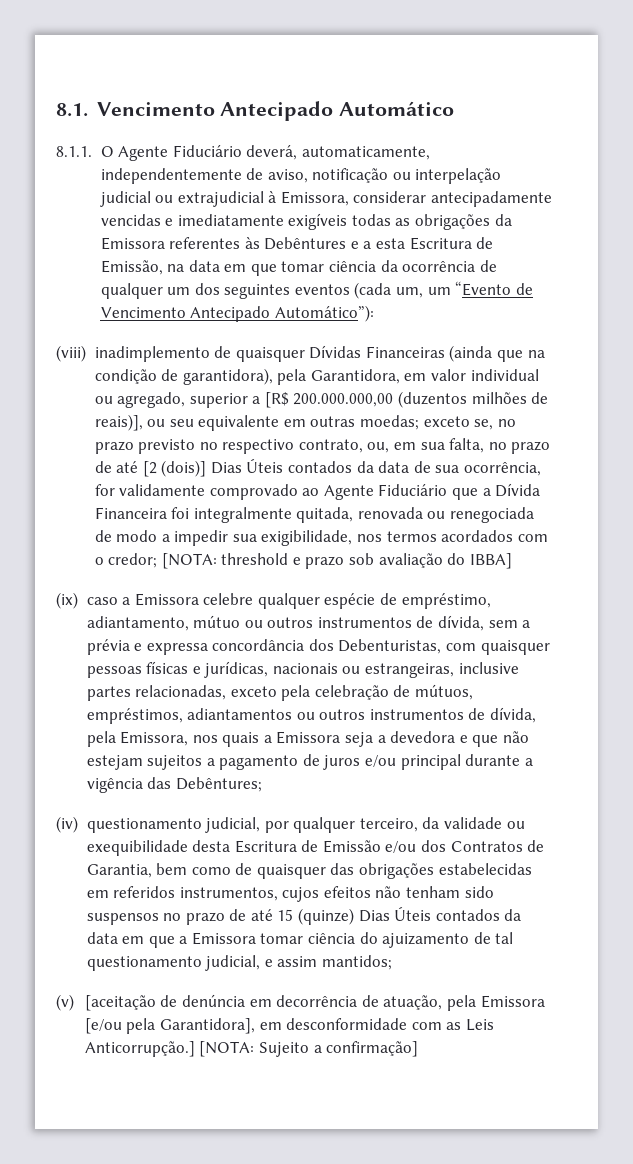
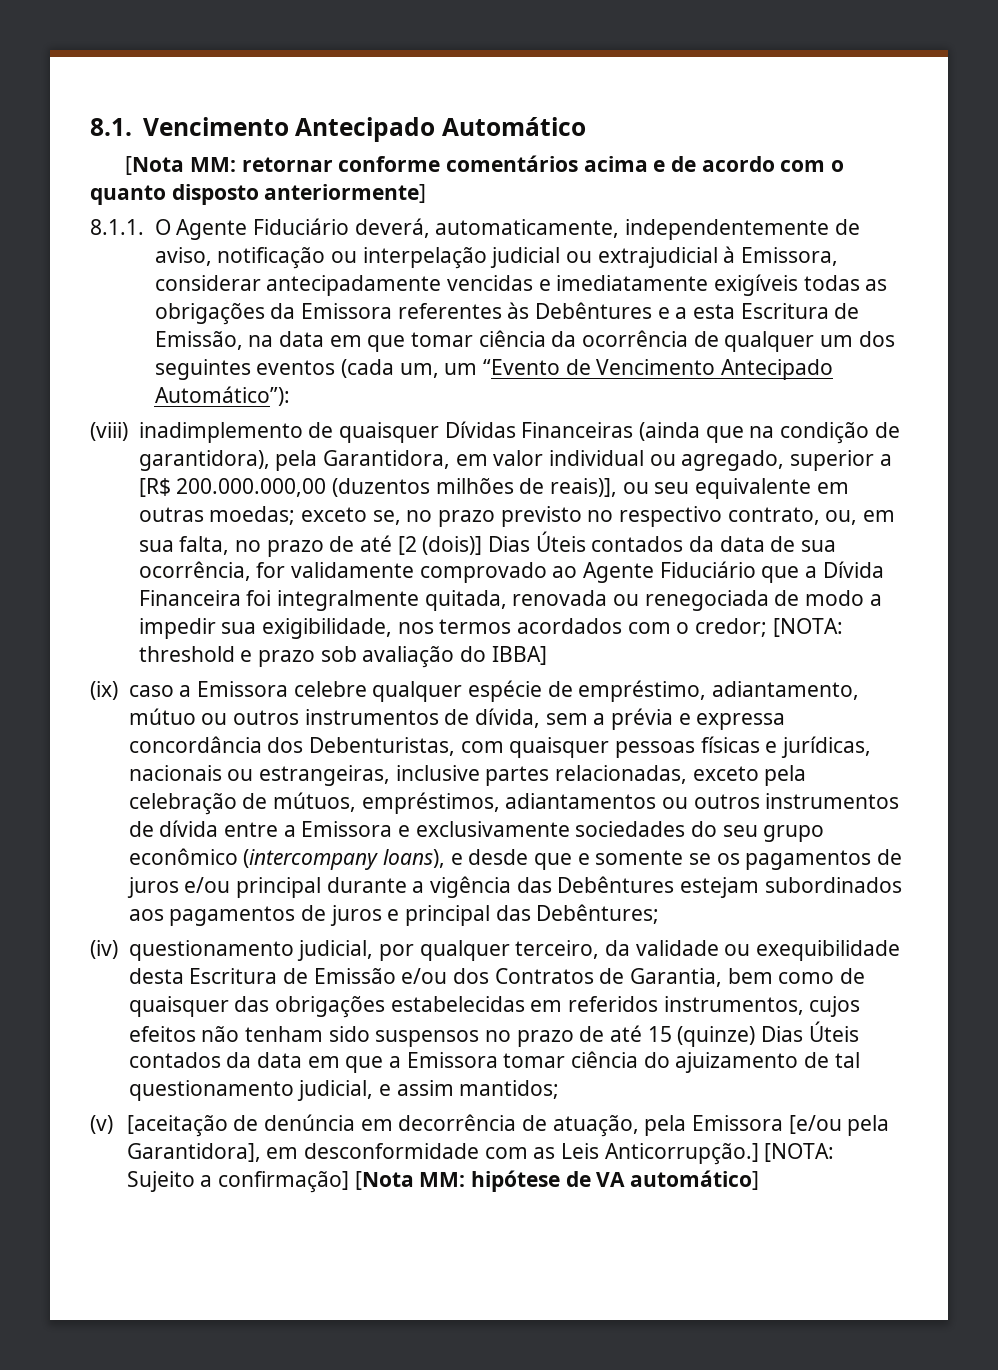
+ [Nota MM: retornar conforme comentários acima e de acordo com o quanto disposto anteriormente]
- (ix) caso a Emissora celebre qualquer espécie de empréstimo, adiantamento, mútuo ou outros instrumentos de dívida, sem a prévia e expressa concordância dos Debenturistas, com quaisquer pessoas físicas e jurídicas, nacionais ou estrangeiras, inclusive partes relacionadas, exceto pela celebração de mútuos, empréstimos, adiantamentos ou outros instrumentos de dívida, pela Emissora, nos quais a Emissora seja a devedora e que não estejam sujeitos a pagamento de juros e/ou principal durante a vigência das Debêntures;
+ (ix) caso a Emissora celebre qualquer espécie de empréstimo, adiantamento, mútuo ou outros instrumentos de dívida, sem a prévia e expressa concordância dos Debenturistas, com quaisquer pessoas físicas e jurídicas, nacionais ou estrangeiras, inclusive partes relacionadas, exceto pela celebração de mútuos, empréstimos, adiantamentos ou outros instrumentos de dívida entre a Emissora e exclusivamente sociedades do seu grupo econômico (intercompany loans), e desde que e somente se os pagamentos de juros e/ou principal durante a vigência das Debêntures estejam subordinados aos pagamentos de juros e principal das Debêntures;
- [NOTA: Sujeito a confirmação]
+ [NOTA: Sujeito a confirmação] [Nota MM: hipótese de VA automático]

